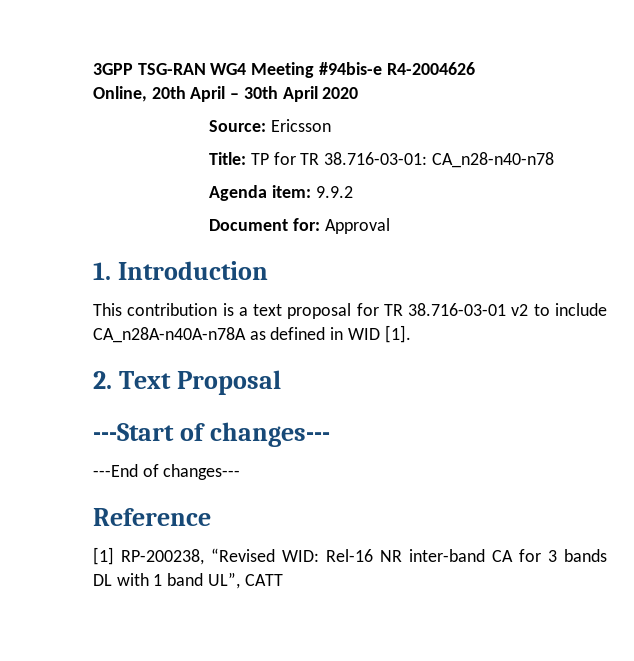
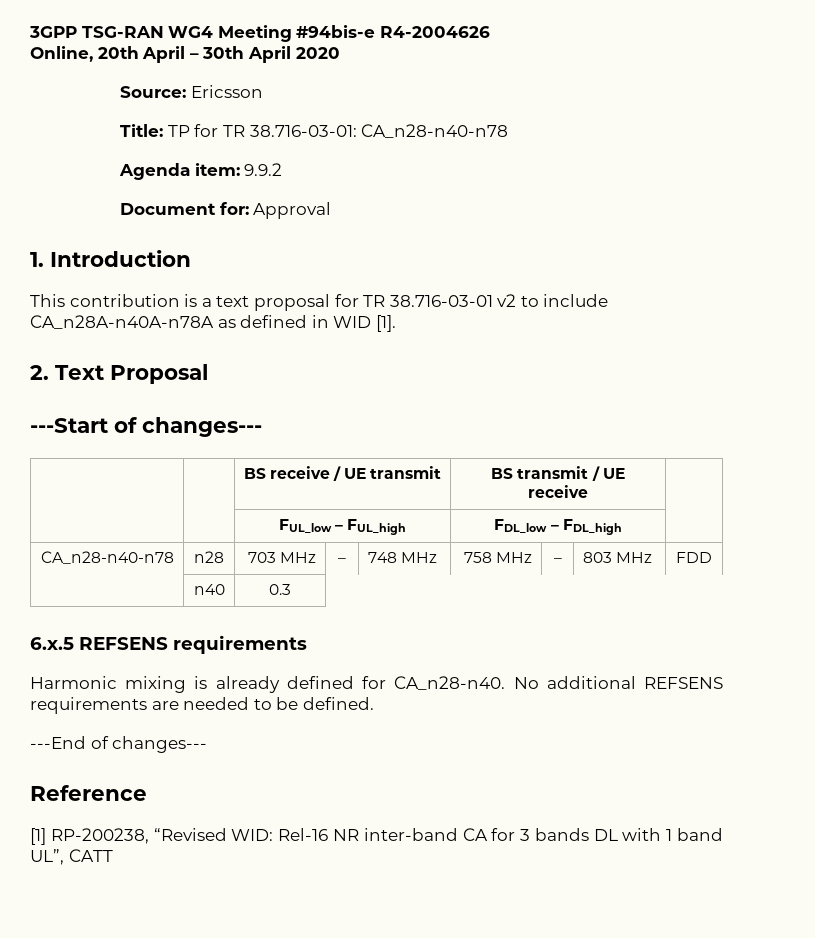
+ | | BS receive / UE transmit | BS transmit / UE receive |
+ | | FUL_low – FUL_high | FDL_low – FDL_high |
+ CA_n28-n40-n78 | n28 | 703 MHz | – | 748 MHz | 758 MHz | – | 803 MHz | FDD
+ | n40 | 0.3
+ 6.x.5 REFSENS requirements
+ Harmonic mixing is already defined for CA_n28-n40. No additional REFSENS requirements are needed to be defined.

